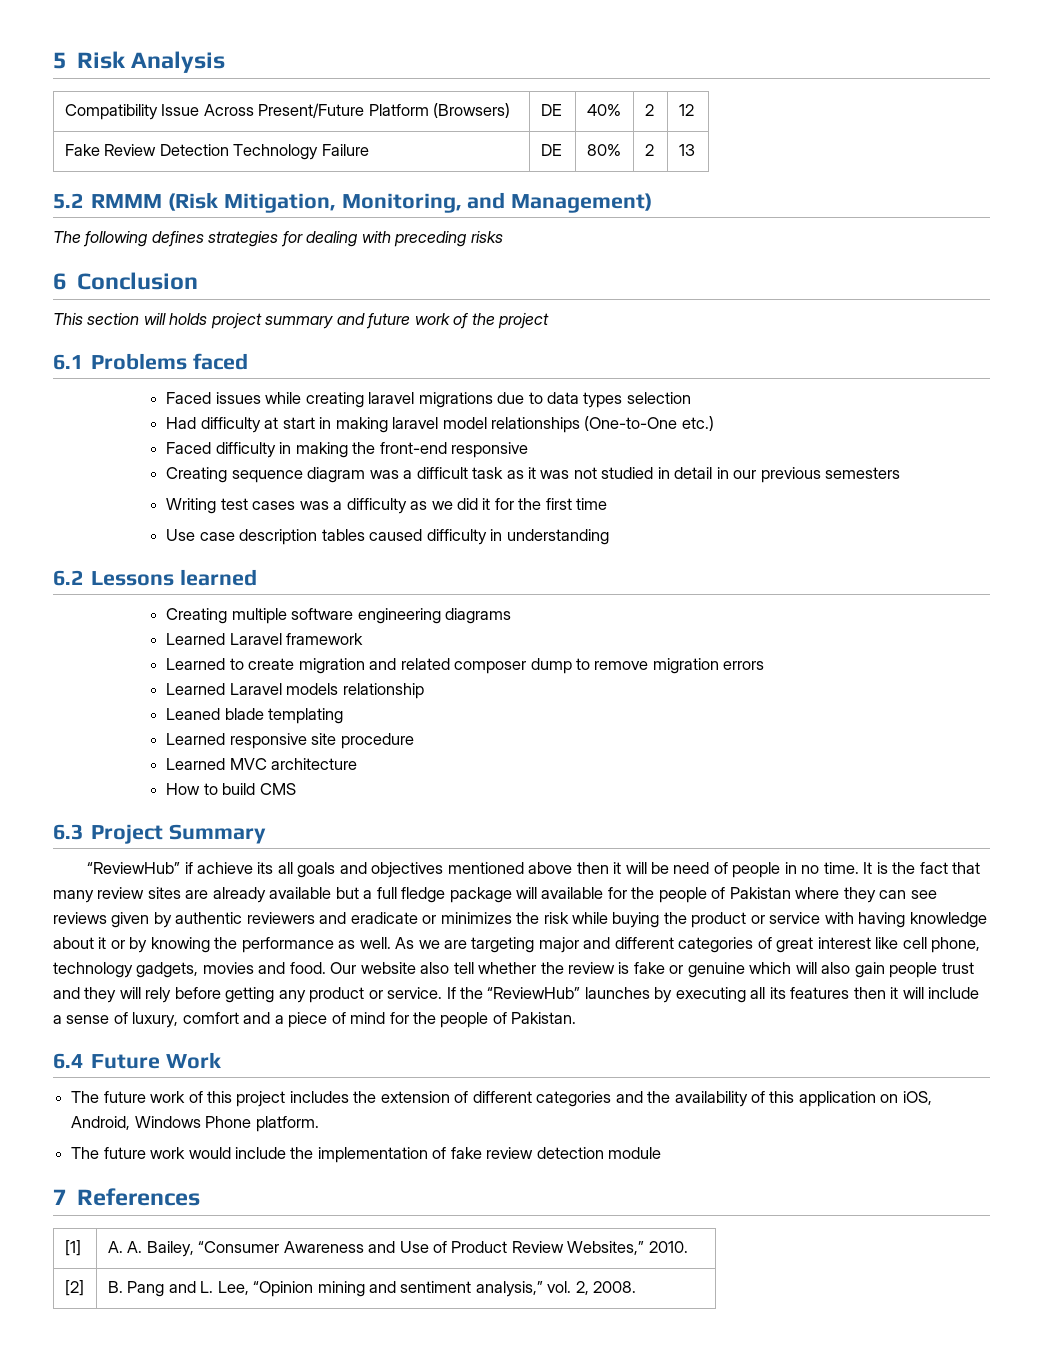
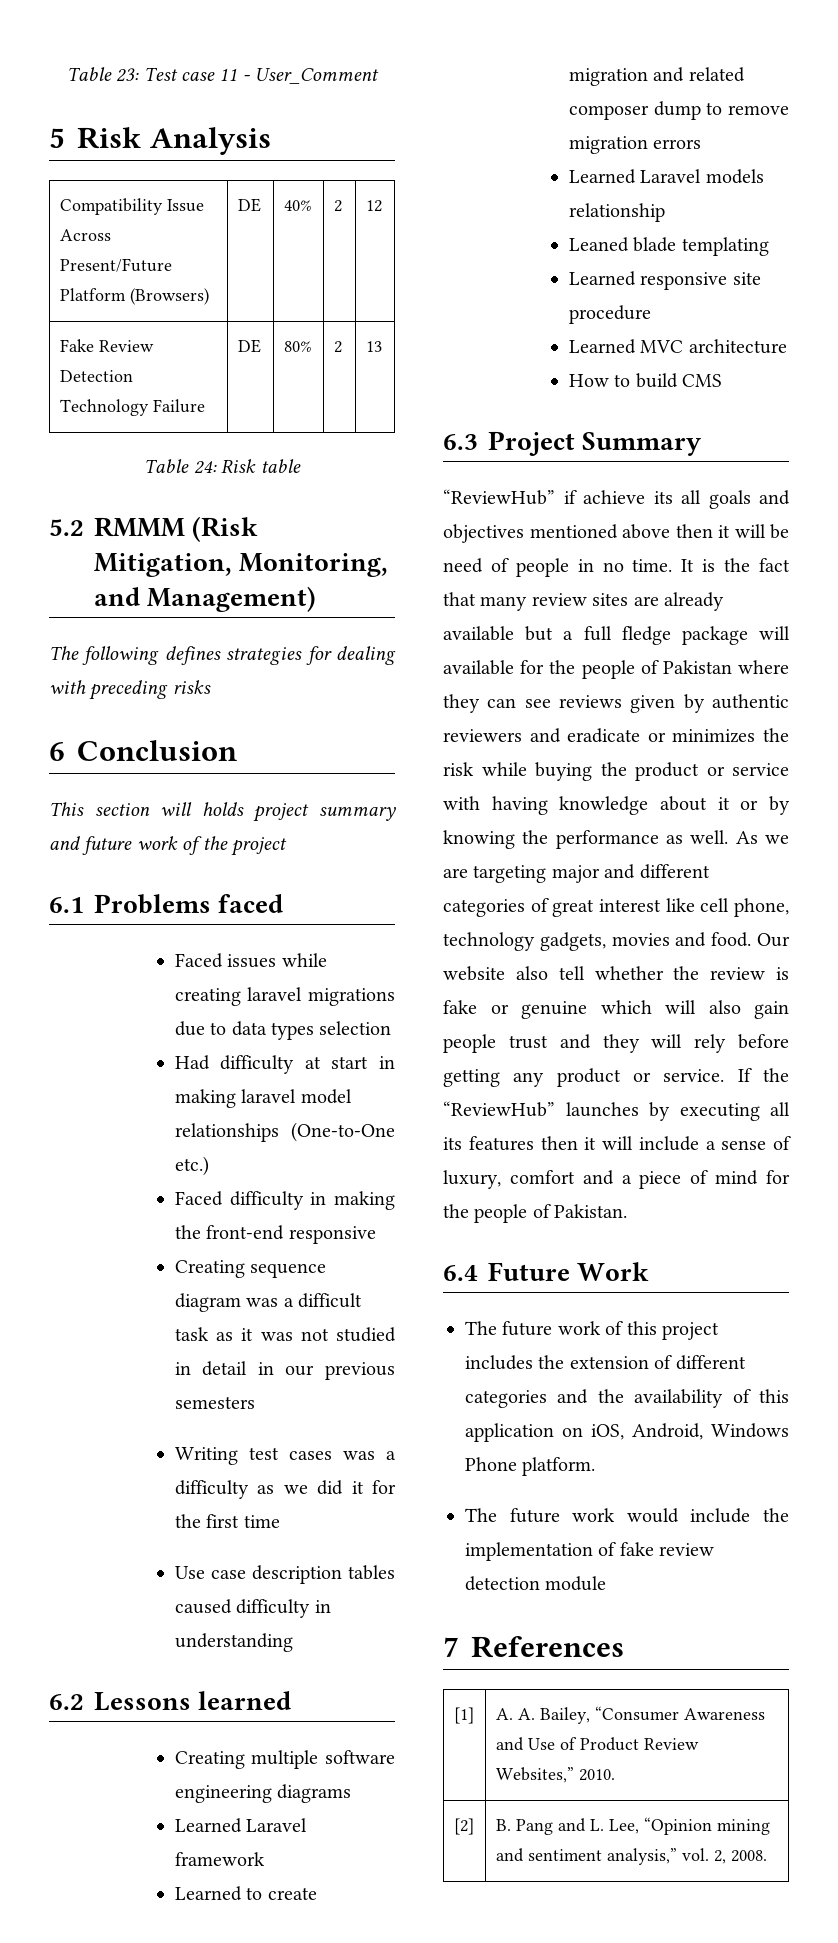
+ Table 23: Test case 11 - User_Comment
+ Table 24: Risk table

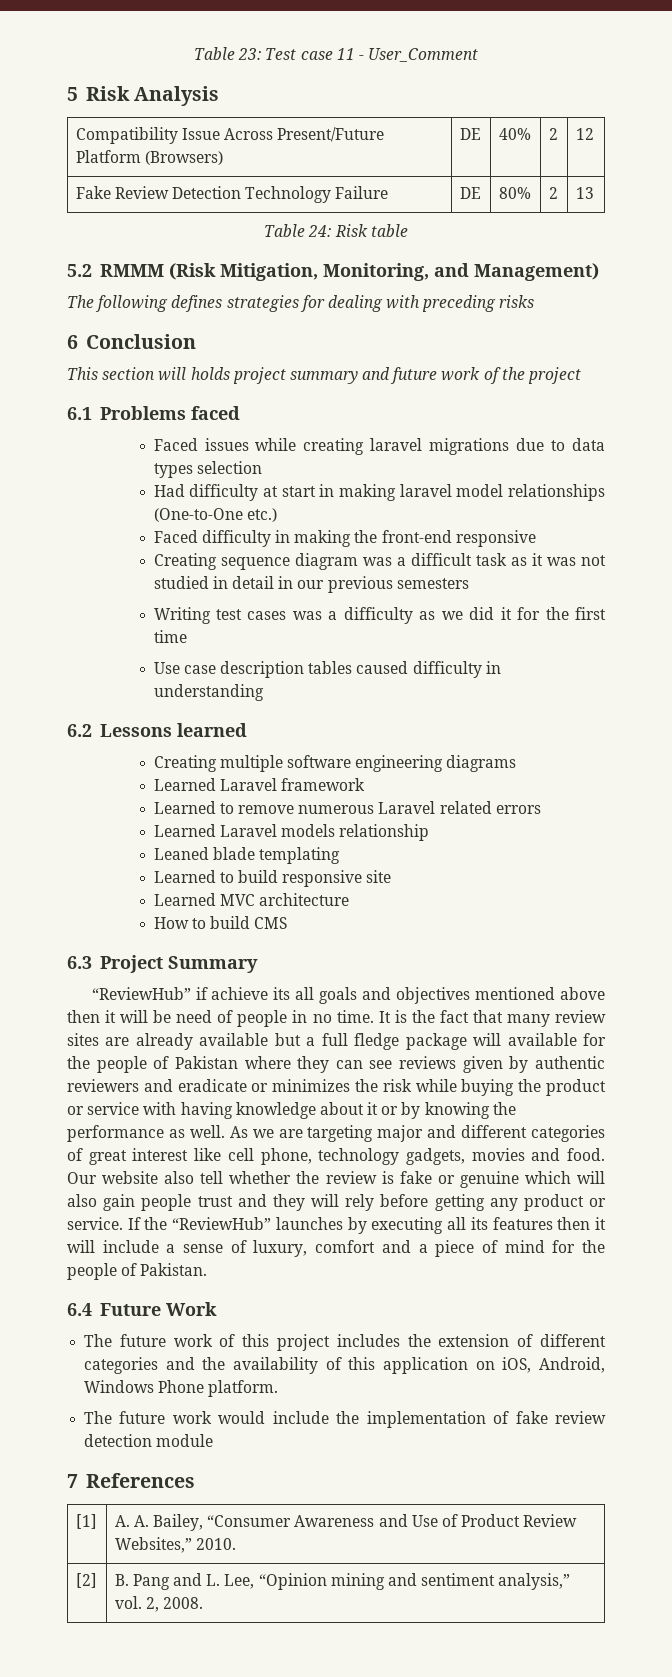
- Learned to create migration and related composer dump to remove migration errors
+ Learned to remove numerous Laravel related errors
- Learned responsive site procedure
+ Learned to build responsive site

